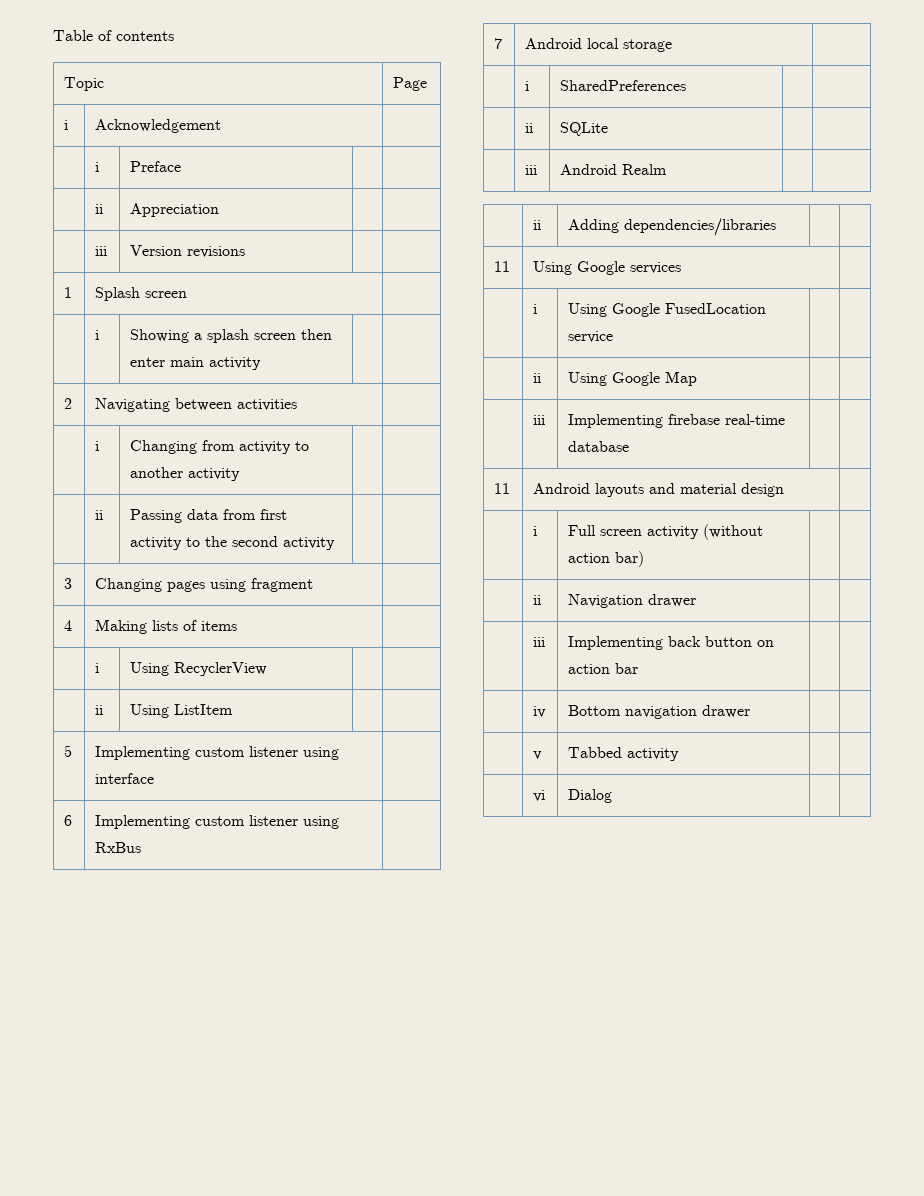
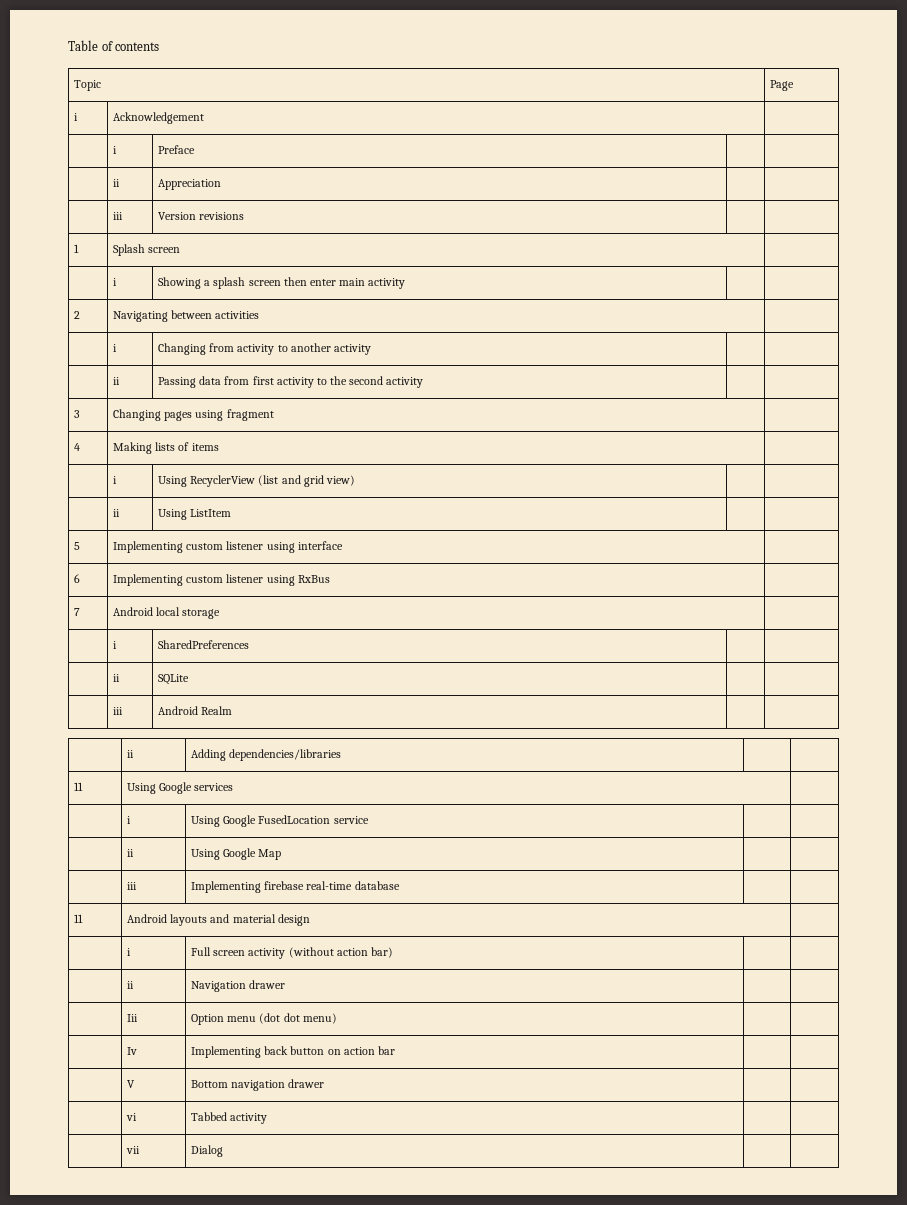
- | i | Using RecyclerView | |
+ | i | Using RecyclerView (list and grid view) | |
- | iii | Implementing back button on action bar | |
+ | Iii | Option menu (dot dot menu) | |
+ | Iv | Implementing back button on action bar | |
- | iv | Bottom navigation drawer | |
+ | V | Bottom navigation drawer | |
- | v | Tabbed activity | |
+ | vi | Tabbed activity | |
- | vi | Dialog | |
+ | vii | Dialog | |

